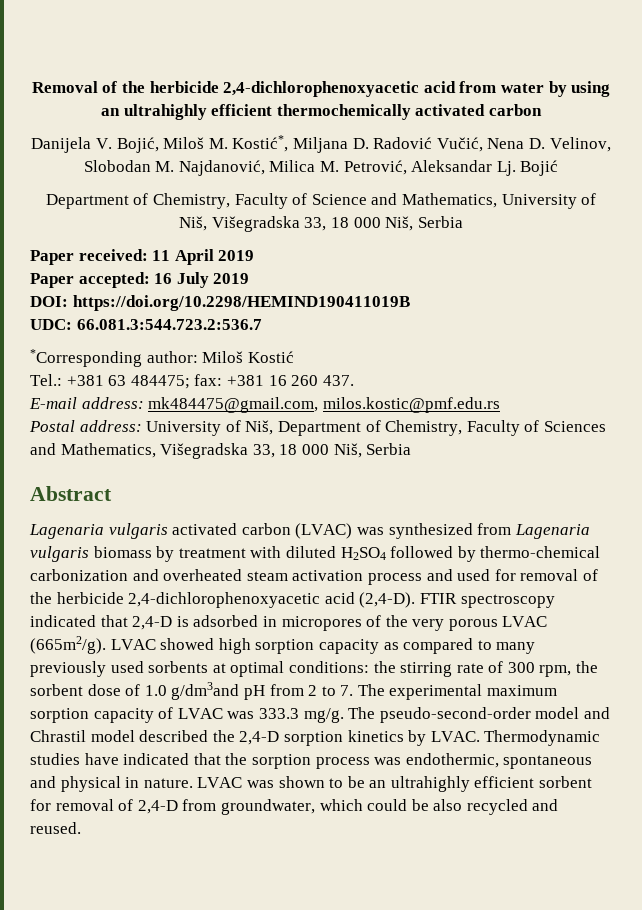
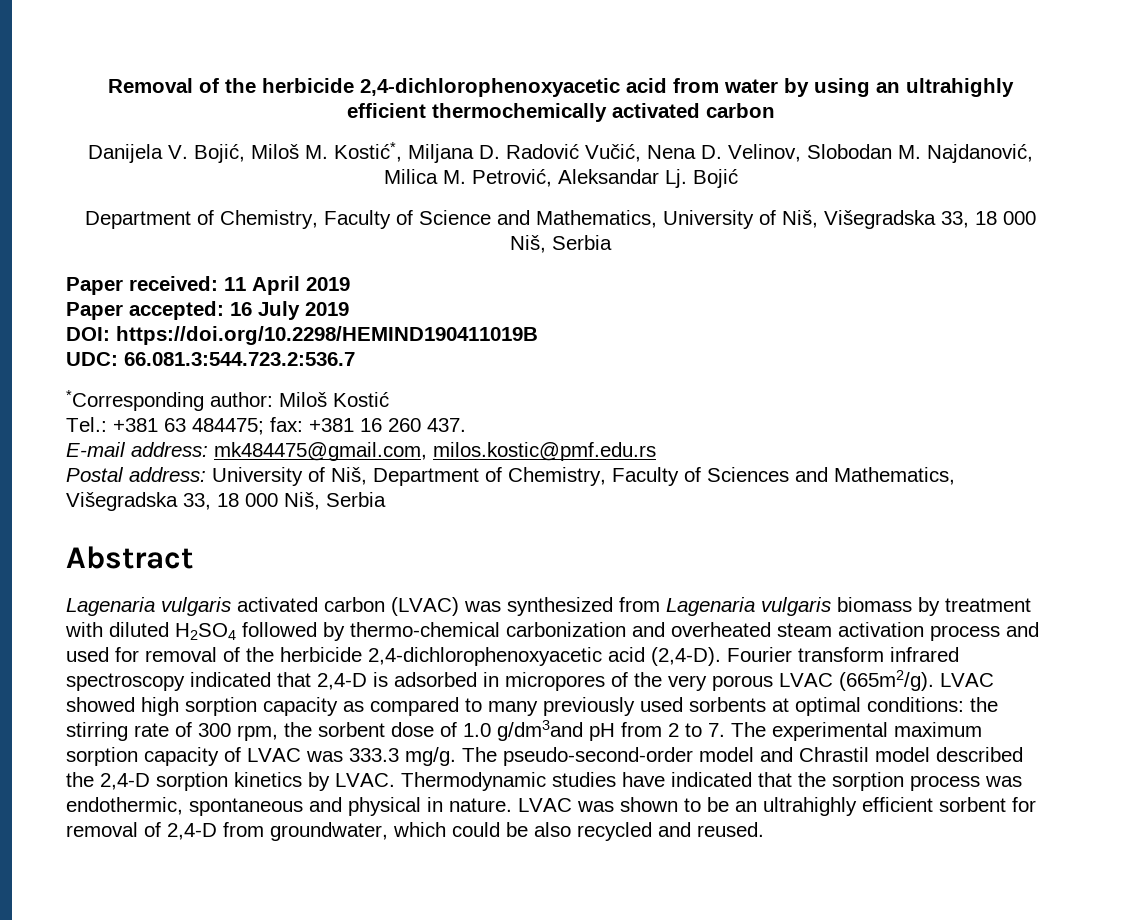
- FTIR spectroscopy indicated that 2,4-D is adsorbed in micropores of the very porous LVAC (665m2/g).
+ Fourier transform infrared spectroscopy indicated that 2,4-D is adsorbed in micropores of the very porous LVAC (665m2/g).

